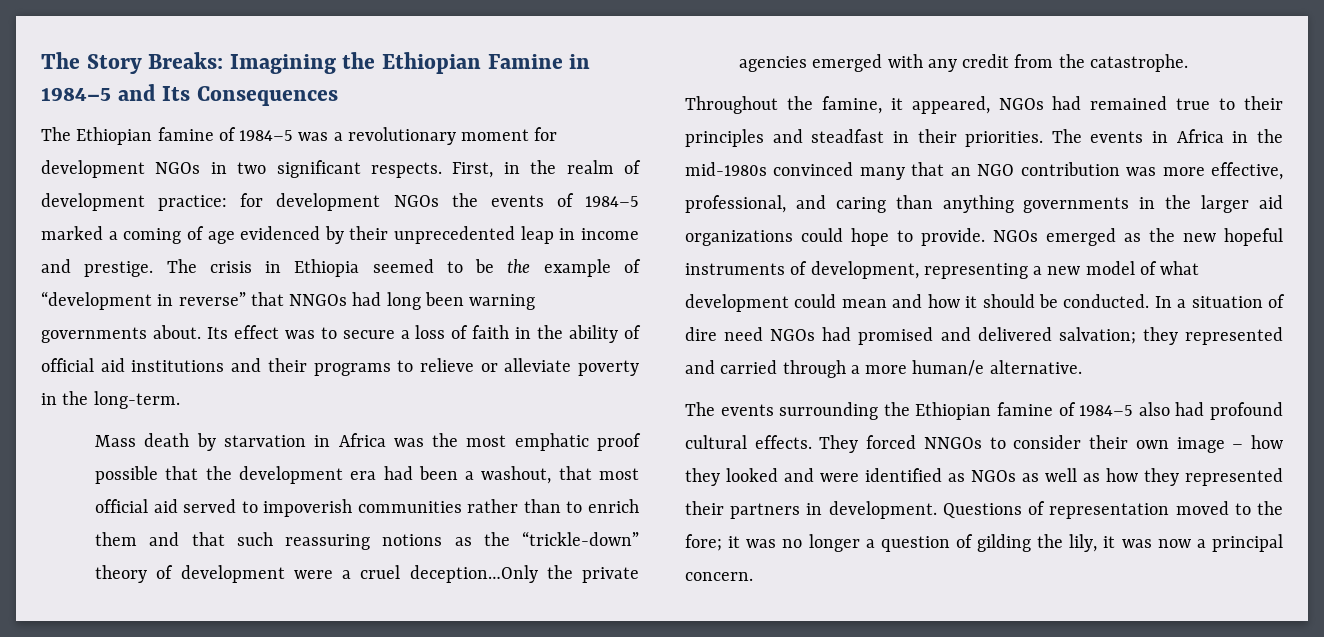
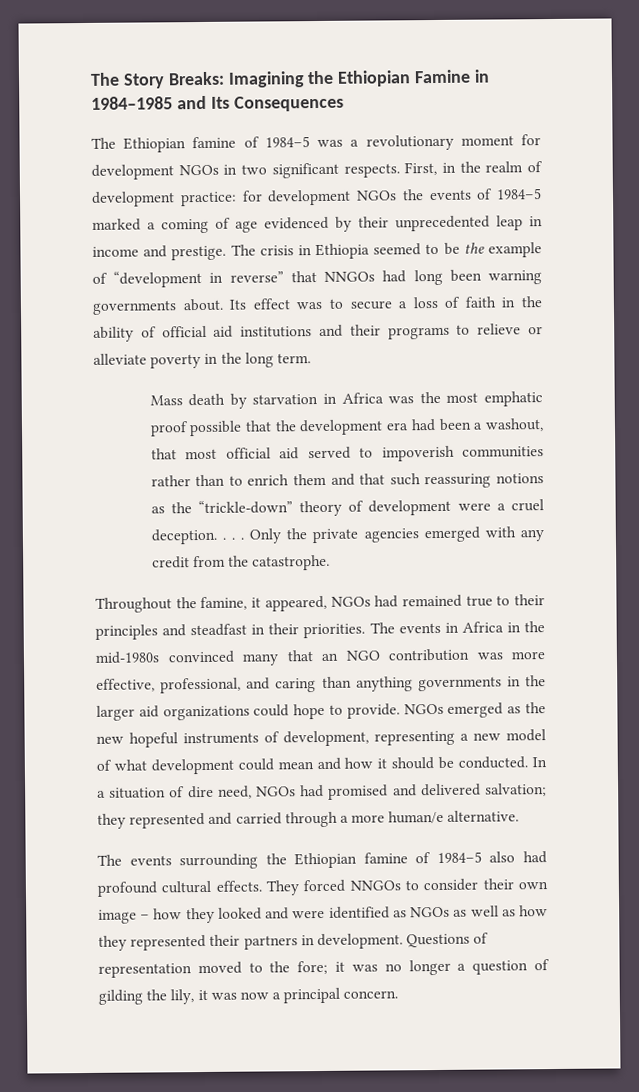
- The Story Breaks: Imagining the Ethiopian Famine in 1984–5 and Its Consequences
+ The Story Breaks: Imagining the Ethiopian Famine in 1984–1985 and Its Consequences
- Its effect was to secure a loss of faith in the ability of official aid institutions and their programs to relieve or alleviate poverty in the long-term.
+ Its effect was to secure a loss of faith in the ability of official aid institutions and their programs to relieve or alleviate poverty in the long term.
- Mass death by starvation in Africa was the most emphatic proof possible that the development era had been a washout, that most official aid served to impoverish communities rather than to enrich them and that such reassuring notions as the “trickle-down” theory of development were a cruel deception…Only the private agencies emerged with any credit from the catastrophe.
+ Mass death by starvation in Africa was the most emphatic proof possible that the development era had been a washout, that most official aid served to impoverish communities rather than to enrich them and that such reassuring notions as the “trickle-down” theory of development were a cruel deception. . . . Only the private agencies emerged with any credit from the catastrophe.
- In a situation of dire need NGOs had promised and delivered salvation; they represented and carried through a more human/e alternative.
+ In a situation of dire need, NGOs had promised and delivered salvation; they represented and carried through a more human/e alternative.

